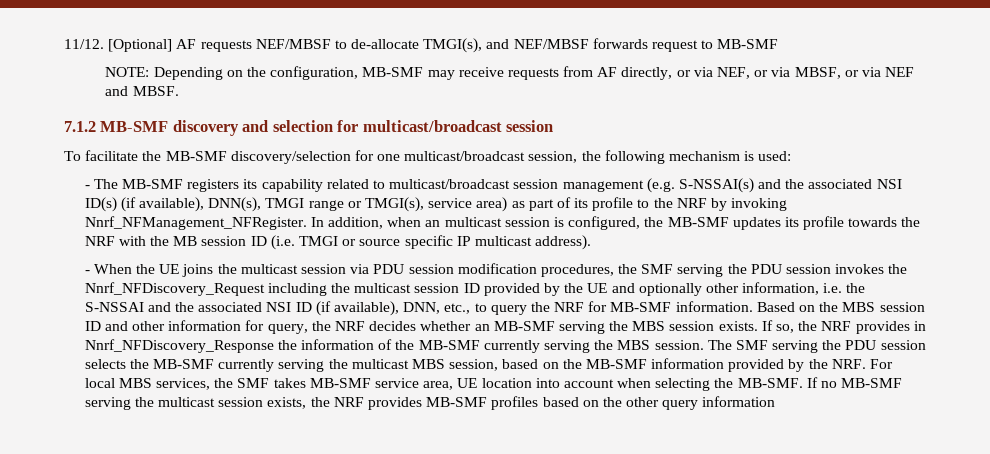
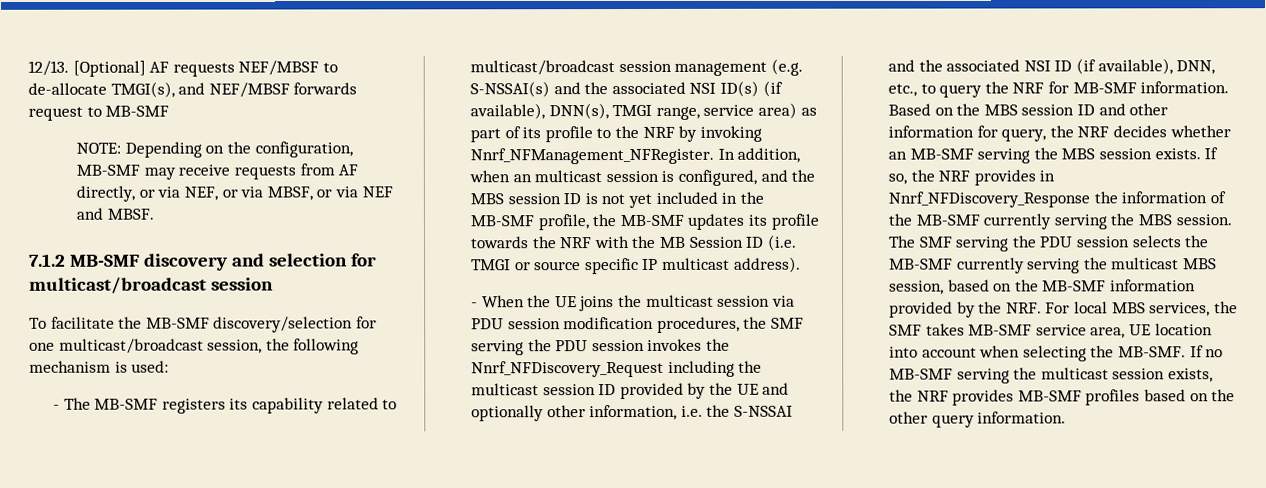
- 11/12.
+ 12/13.
- - The MB-SMF registers its capability related to multicast/broadcast session management (e.g. S-NSSAI(s) and the associated NSI ID(s) (if available), DNN(s), TMGI range or TMGI(s), service area) as part of its profile to the NRF by invoking Nnrf_NFManagement_NFRegister.
+ - The MB-SMF registers its capability related to multicast/broadcast session management (e.g. S-NSSAI(s) and the associated NSI ID(s) (if available), DNN(s), TMGI range, service area) as part of its profile to the NRF by invoking Nnrf_NFManagement_NFRegister.
- In addition, when an multicast session is configured, the MB-SMF updates its profile towards the NRF with the MB session ID (i.e. TMGI or source specific IP multicast address).
+ In addition, when an multicast session is configured, and the MBS session ID is not yet included in the MB-SMF profile, the MB-SMF updates its profile towards the NRF with the MB Session ID (i.e. TMGI or source specific IP multicast address).
- If no MB-SMF serving the multicast session exists, the NRF provides MB-SMF profiles based on the other query information
+ If no MB-SMF serving the multicast session exists, the NRF provides MB-SMF profiles based on the other query information.

